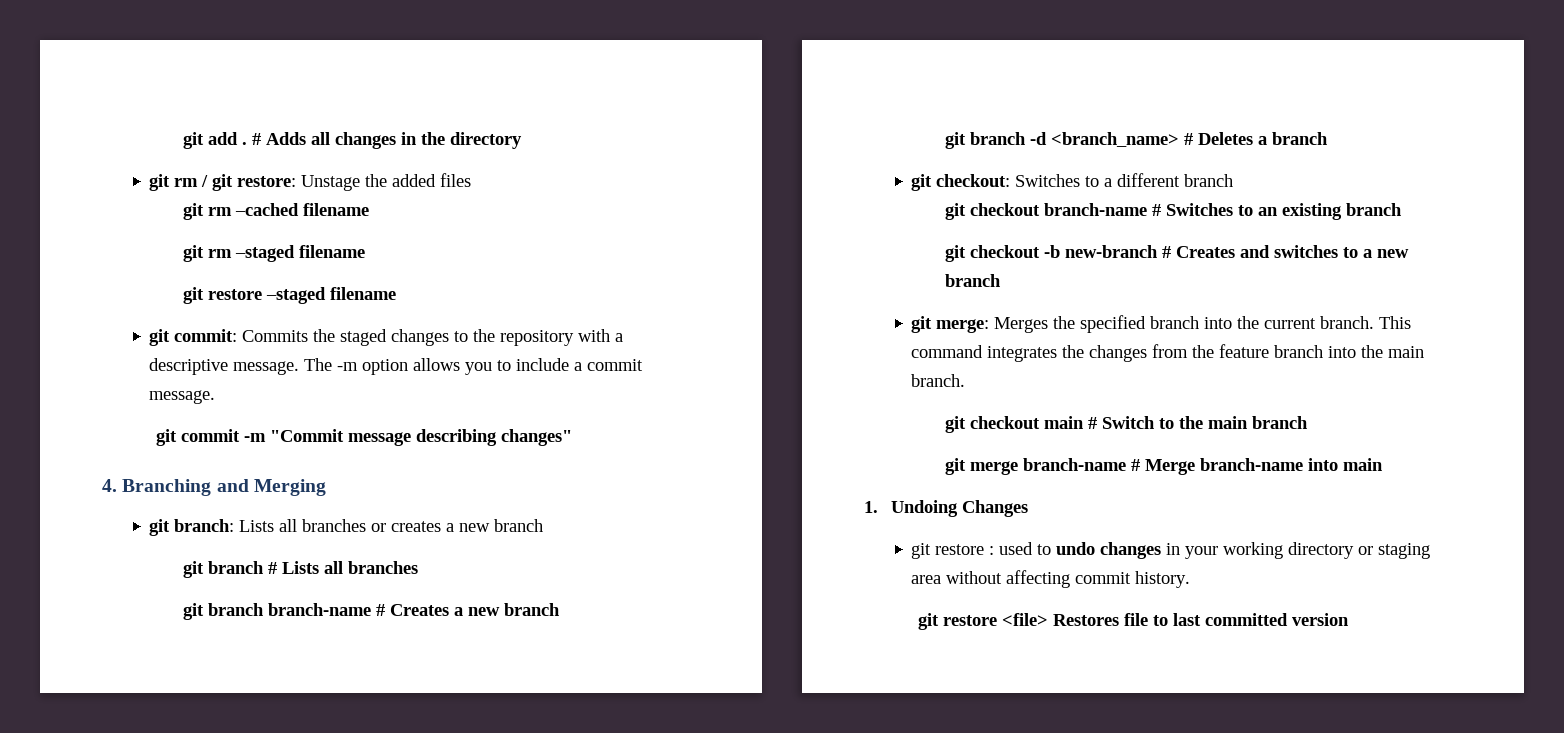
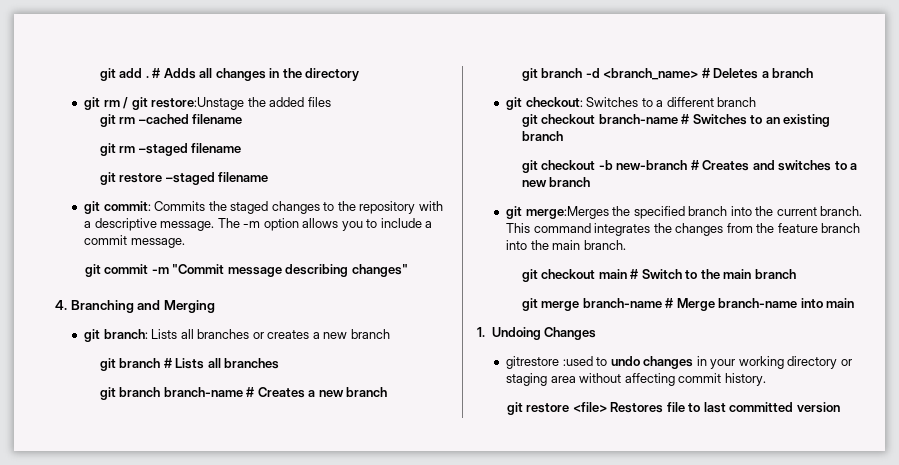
- git rm / git restore: Unstage the added files
+ git rm / git restore:Unstage the added files
- git merge: Merges the specified branch into the current branch.
+ git merge:Merges the specified branch into the current branch.
- git restore : used to undo changes in your working directory or staging area without affecting commit history.
+ gitrestore :used to undo changes in your working directory or staging area without affecting commit history.

